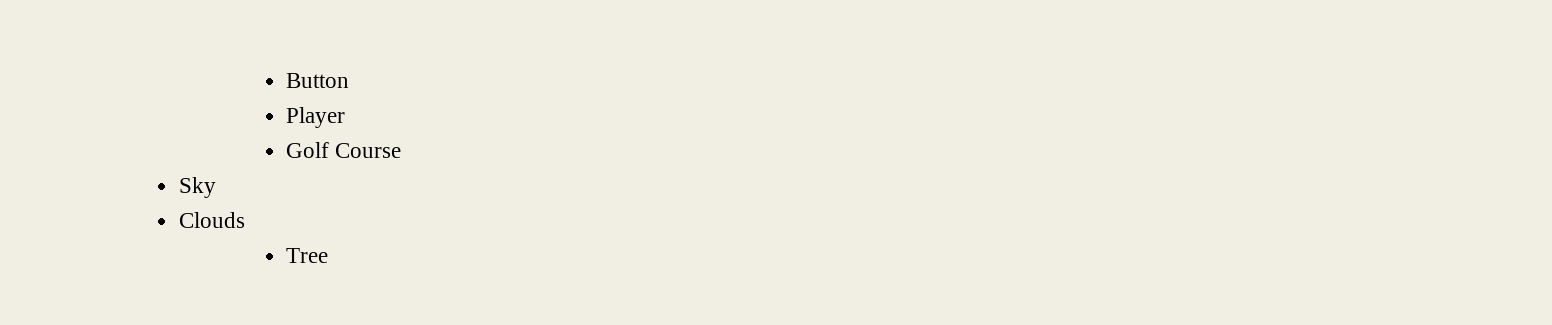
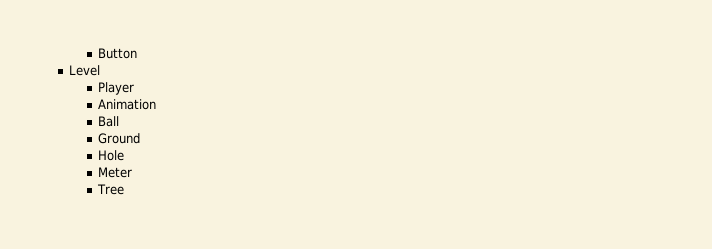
+ Level
- Golf Course
- Sky
- Clouds
+ Animation
+ Ball
+ Ground
+ Hole
+ Meter

